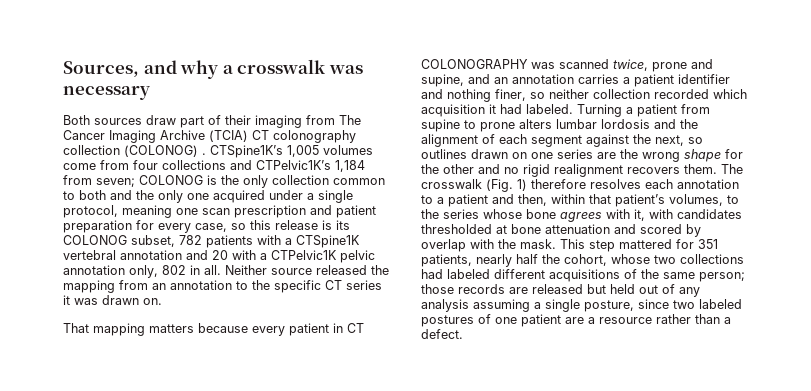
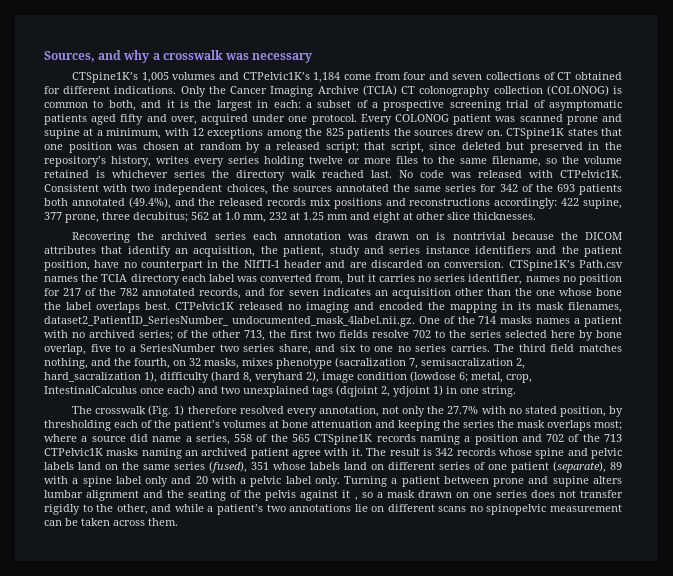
- Both sources draw part of their imaging from The Cancer Imaging Archive (TCIA) CT colonography collection (COLONOG) . CTSpine1K’s 1,005 volumes come from four collections and CTPelvic1K’s 1,184 from seven; COLONOG is the only collection common to both and the only one acquired under a single protocol, meaning one scan prescription and patient preparation for every case, so this release is its COLONOG subset, 782 patients with a CTSpine1K vertebral annotation and 20 with a CTPelvic1K pelvic annotation only, 802 in all. Neither source released the mapping from an annotation to the specific CT series it was drawn on.
- That mapping matters because every patient in CT COLONOGRAPHY was scanned twice, prone and supine, and an annotation carries a patient identifier and nothing finer, so neither collection recorded which acquisition it had labeled. Turning a patient from supine to prone alters lumbar lordosis and the alignment of each segment against the next, so outlines drawn on one series are the wrong shape for the other and no rigid realignment recovers them. The crosswalk (Fig. 1) therefore resolves each annotation to a patient and then, within that patient’s volumes, to the series whose bone agrees with it, with candidates thresholded at bone attenuation and scored by overlap with the mask. This step mattered for 351 patients, nearly half the cohort, whose two collections had labeled different acquisitions of the same person; those records are released but held out of any analysis assuming a single posture, since two labeled postures of one patient are a resource rather than a defect.
+ CTSpine1K’s 1,005 volumes and CTPelvic1K’s 1,184 come from four and seven collections of CT obtained for different indications. Only the Cancer Imaging Archive (TCIA) CT colonography collection (COLONOG) is common to both, and it is the largest in each: a subset of a prospective screening trial of asymptomatic patients aged fifty and over, acquired under one protocol. Every COLONOG patient was scanned prone and supine at a minimum, with 12 exceptions among the 825 patients the sources drew on. CTSpine1K states that one position was chosen at random by a released script; that script, since deleted but preserved in the repository’s history, writes every series holding twelve or more files to the same filename, so the volume retained is whichever series the directory walk reached last. No code was released with CTPelvic1K. Consistent with two independent choices, the sources annotated the same series for 342 of the 693 patients both annotated (49.4%), and the released records mix positions and reconstructions accordingly: 422 supine, 377 prone, three decubitus; 562 at 1.0 mm, 232 at 1.25 mm and eight at other slice thicknesses.
+ Recovering the archived series each annotation was drawn on is nontrivial because the DICOM attributes that identify an acquisition, the patient, study and series instance identifiers and the patient position, have no counterpart in the NIfTI-1 header and are discarded on conversion. CTSpine1K’s Path.csv names the TCIA directory each label was converted from, but it carries no series identifier, names no position for 217 of the 782 annotated records, and for seven indicates an acquisition other than the one whose bone the label overlaps best. CTPelvic1K released no imaging and encoded the mapping in its mask filenames, dataset2_PatientID_SeriesNumber_ undocumented_mask_4label.nii.gz. One of the 714 masks names a patient with no archived series; of the other 713, the first two fields resolve 702 to the series selected here by bone overlap, five to a SeriesNumber two series share, and six to one no series carries. The third field matches nothing, and the fourth, on 32 masks, mixes phenotype (sacralization 7, semisacralization 2, hard_sacralization 1), difficulty (hard 8, veryhard 2), image condition (lowdose 6; metal, crop, IntestinalCalculus once each) and two unexplained tags (dqjoint 2, ydjoint 1) in one string.
+ The crosswalk (Fig. 1) therefore resolved every annotation, not only the 27.7% with no stated position, by thresholding each of the patient’s volumes at bone attenuation and keeping the series the mask overlaps most; where a source did name a series, 558 of the 565 CTSpine1K records naming a position and 702 of the 713 CTPelvic1K masks naming an archived patient agree with it. The result is 342 records whose spine and pelvic labels land on the same series (fused), 351 whose labels land on different series of one patient (separate), 89 with a spine label only and 20 with a pelvic label only. Turning a patient between prone and supine alters lumbar alignment and the seating of the pelvis against it , so a mask drawn on one series does not transfer rigidly to the other, and while a patient’s two annotations lie on different scans no spinopelvic measurement can be taken across them.

